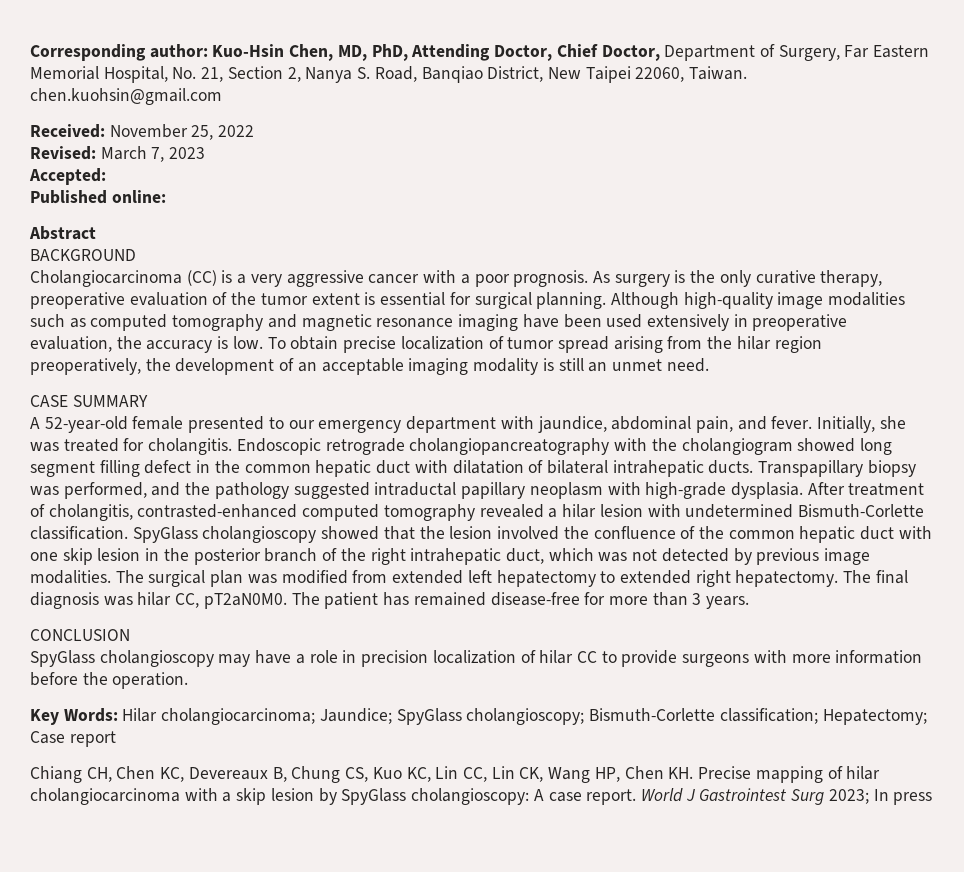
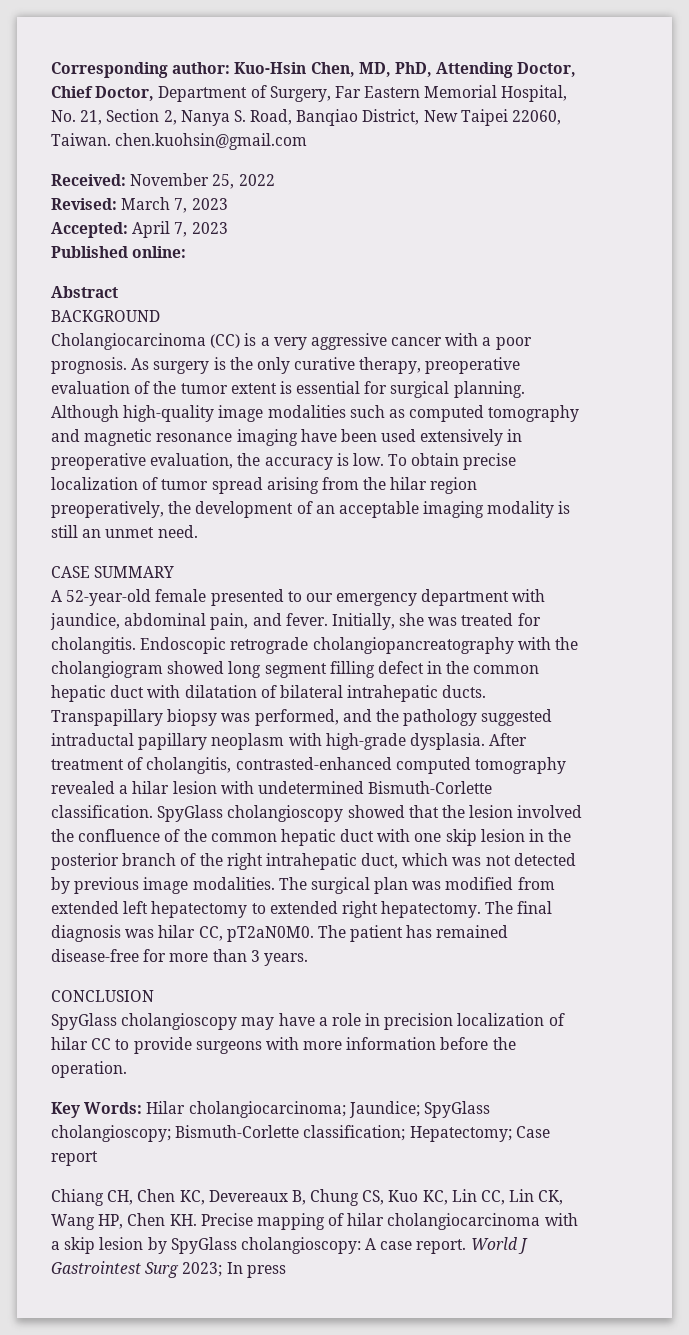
- Accepted:
+ Accepted: April 7, 2023

